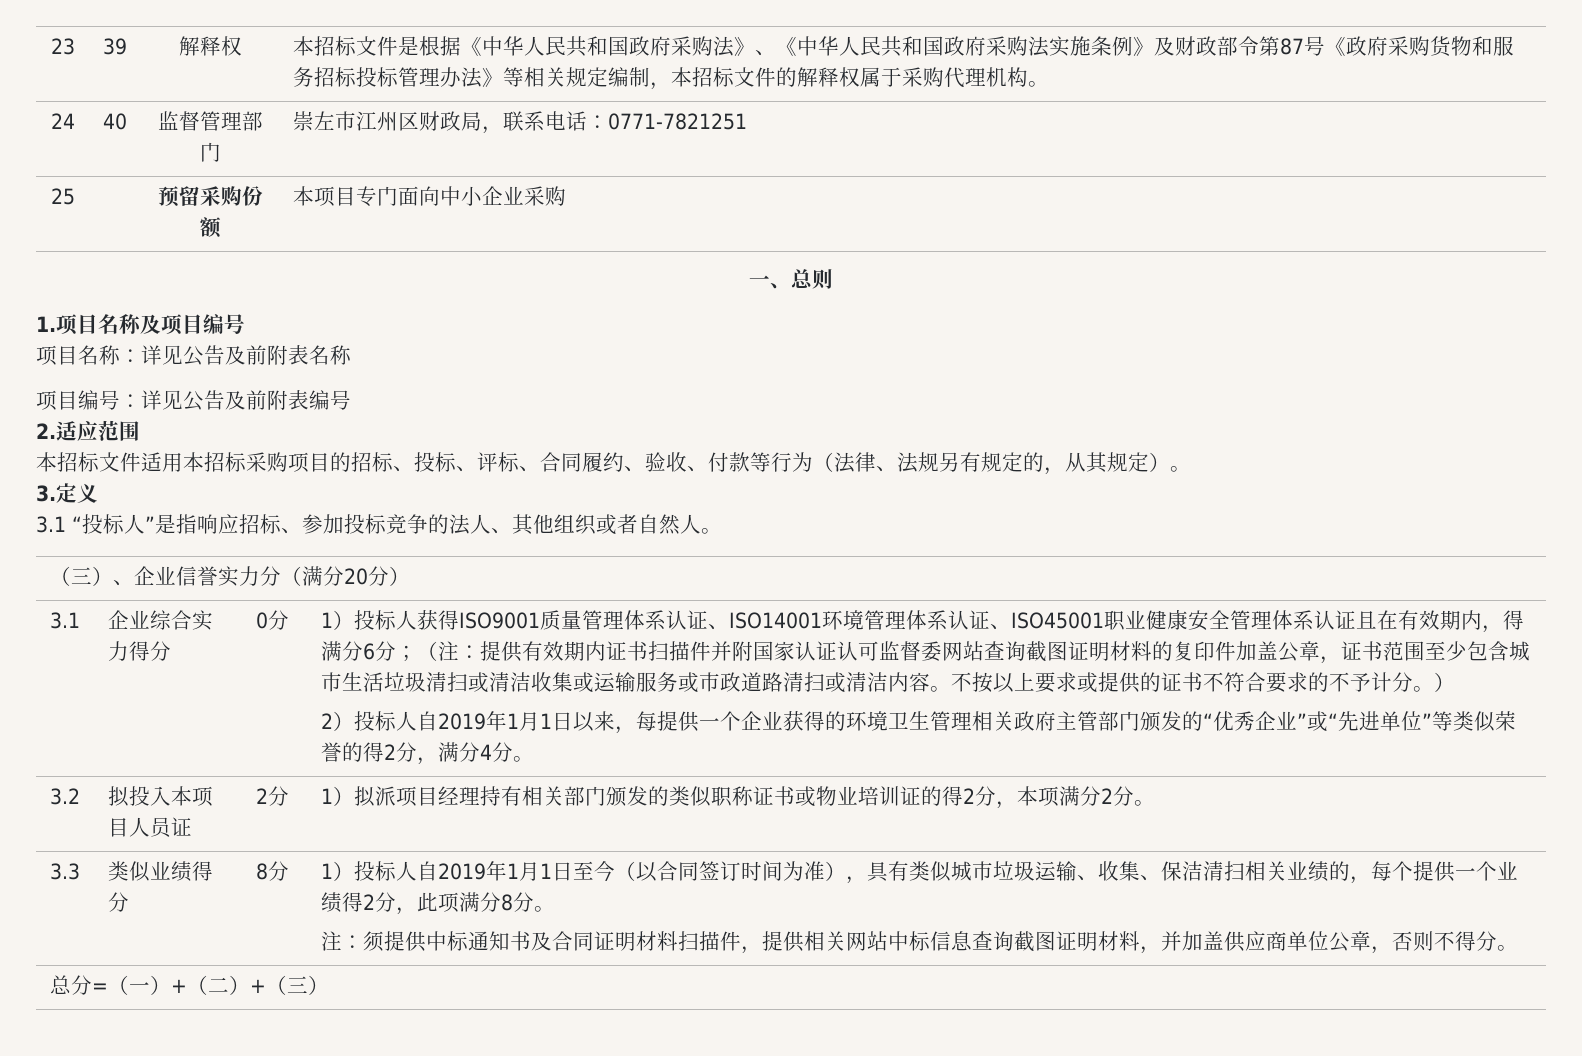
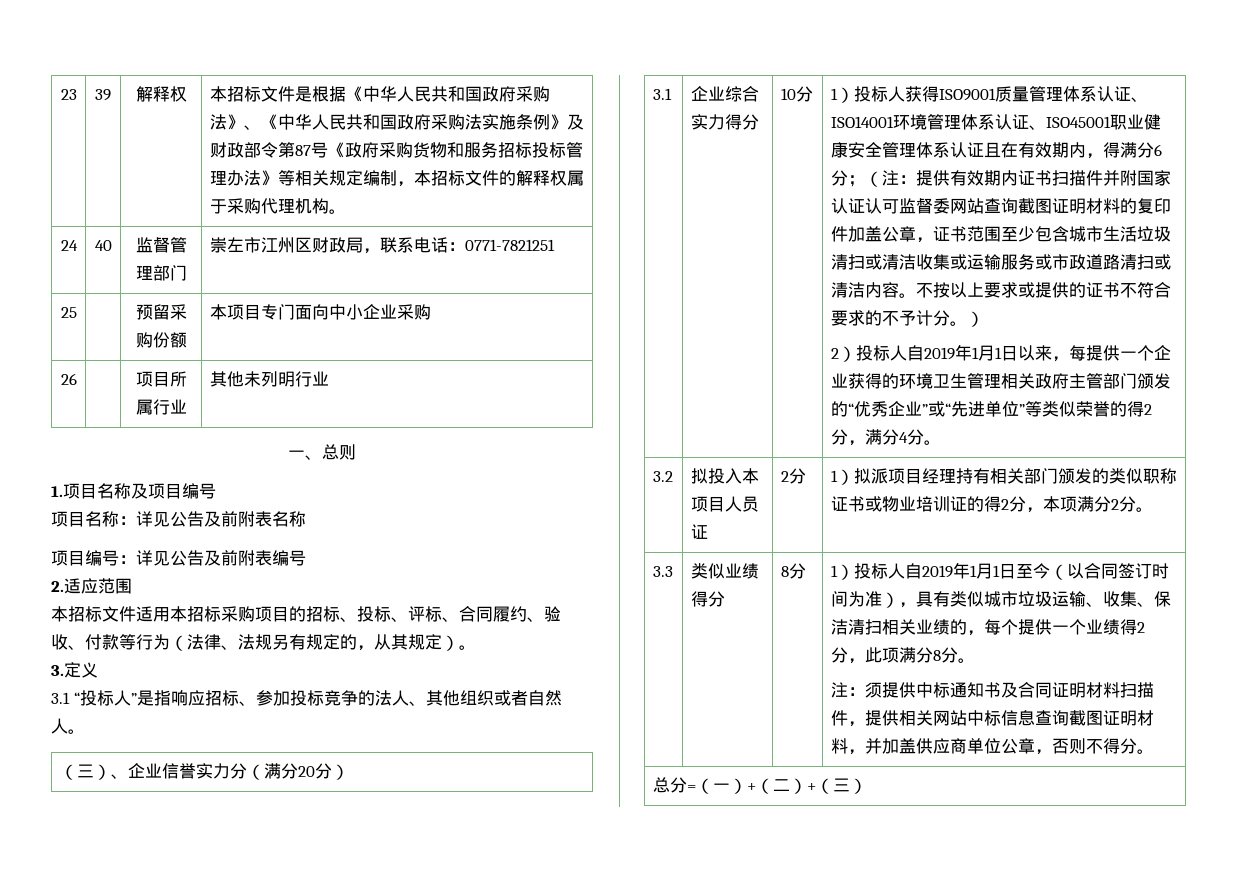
+ 26 | | 项目所属行业 | 其他未列明行业
- 0分
+ 10分

